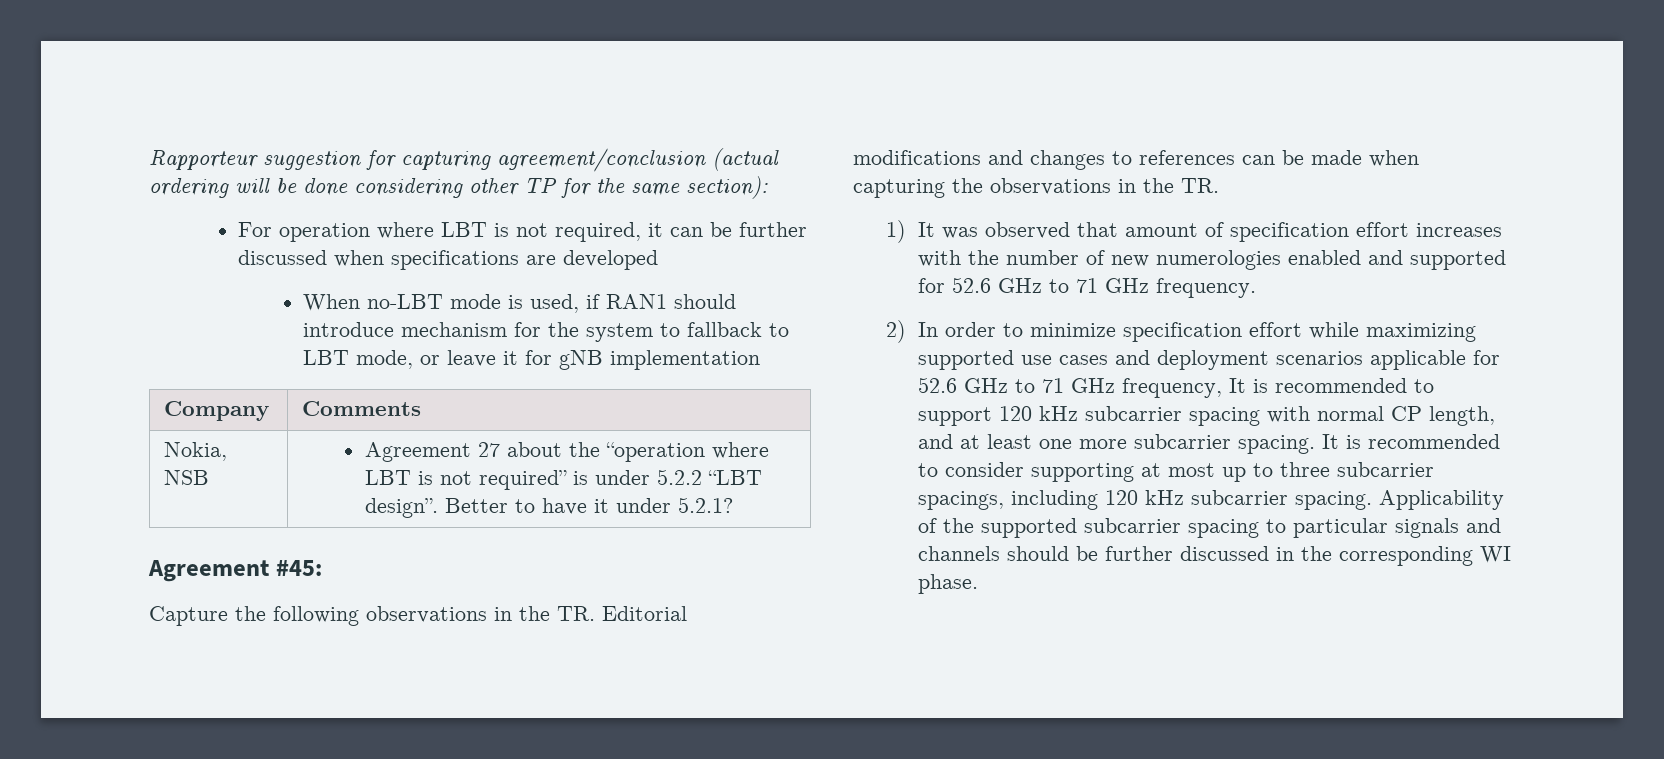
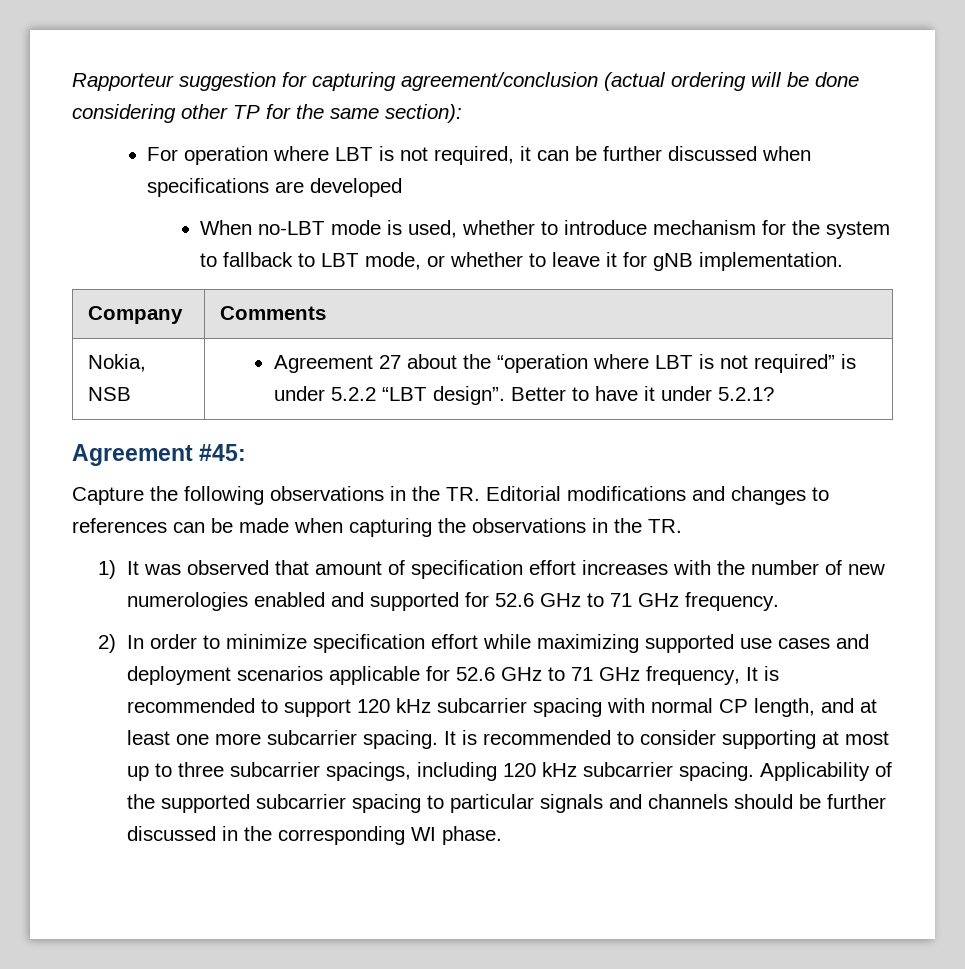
- When no-LBT mode is used, if RAN1 should introduce mechanism for the system to fallback to LBT mode, or leave it for gNB implementation
+ When no-LBT mode is used, whether to introduce mechanism for the system to fallback to LBT mode, or whether to leave it for gNB implementation.

